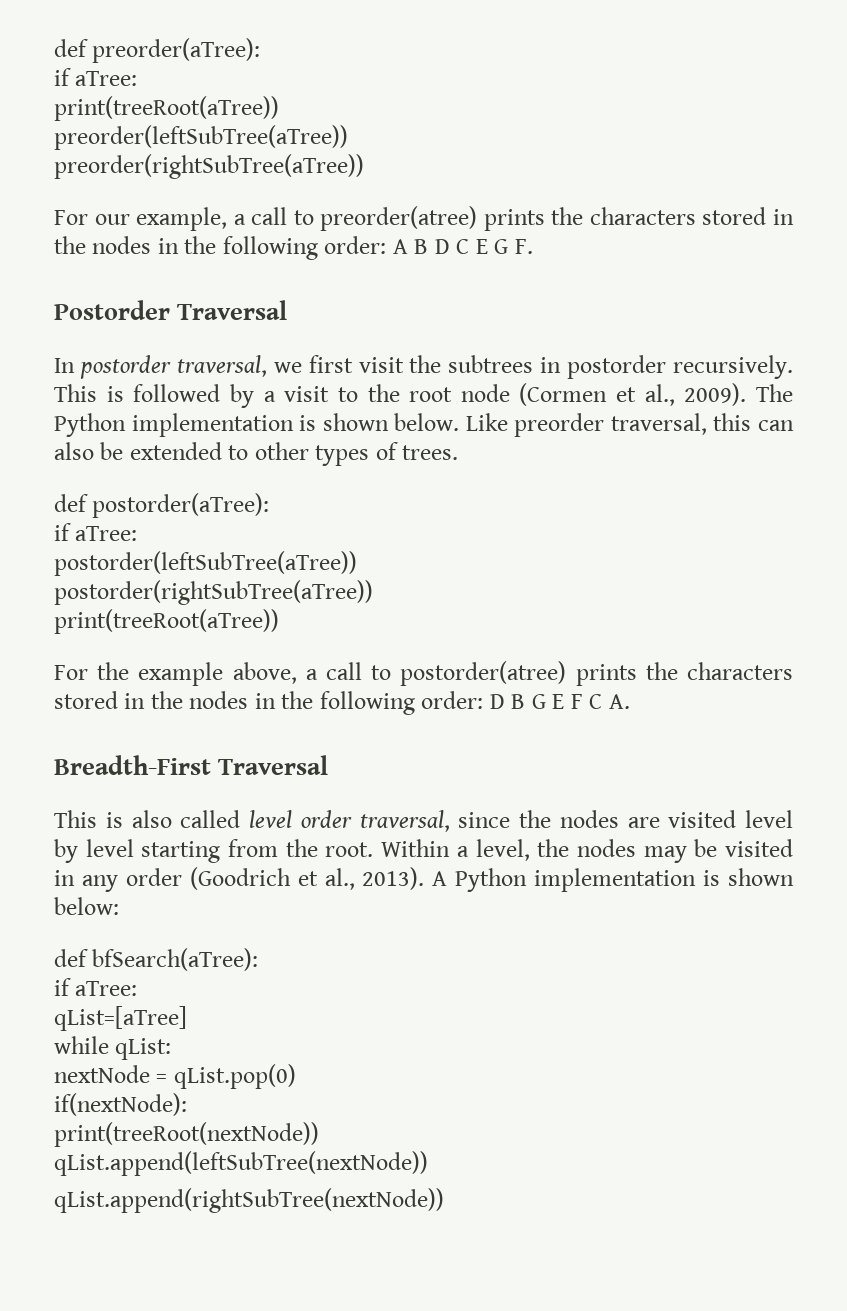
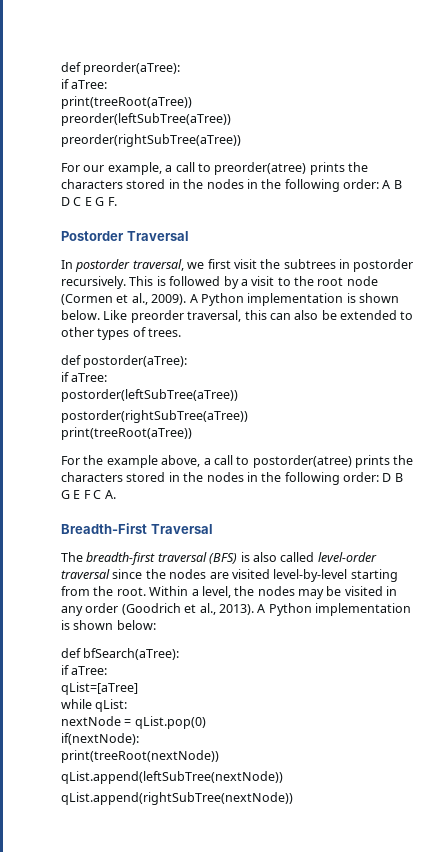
- The Python implementation is shown below.
+ A Python implementation is shown below.
- This is also called level order traversal, since the nodes are visited level by level starting from the root.
+ The breadth-first traversal (BFS) is also called level-order traversal since the nodes are visited level-by-level starting from the root.

